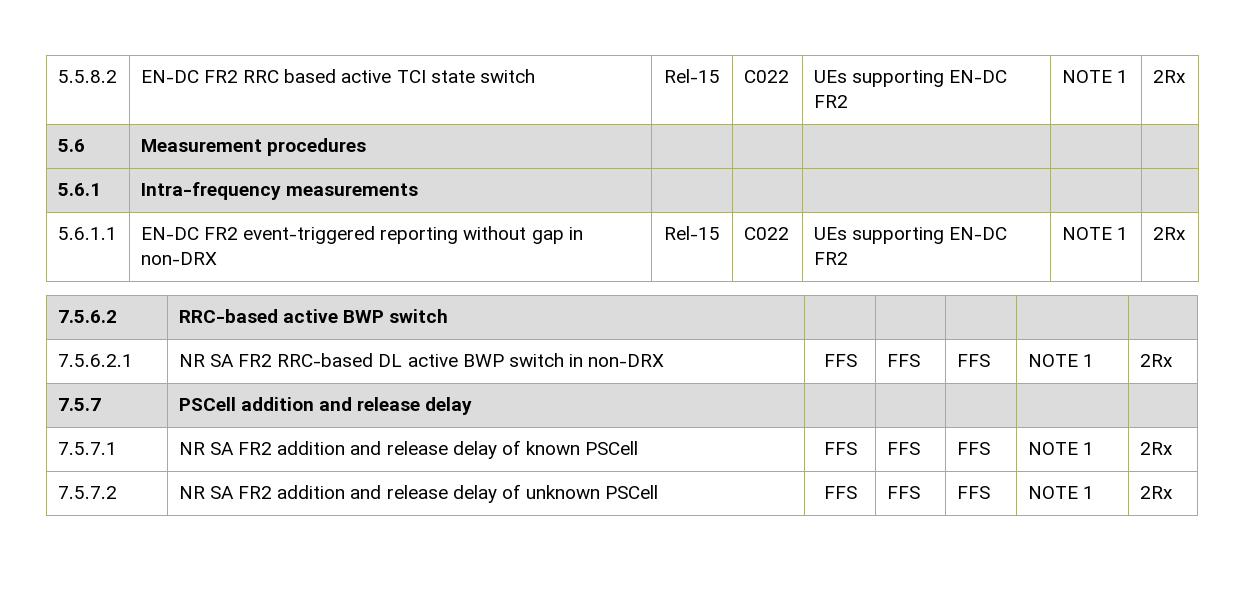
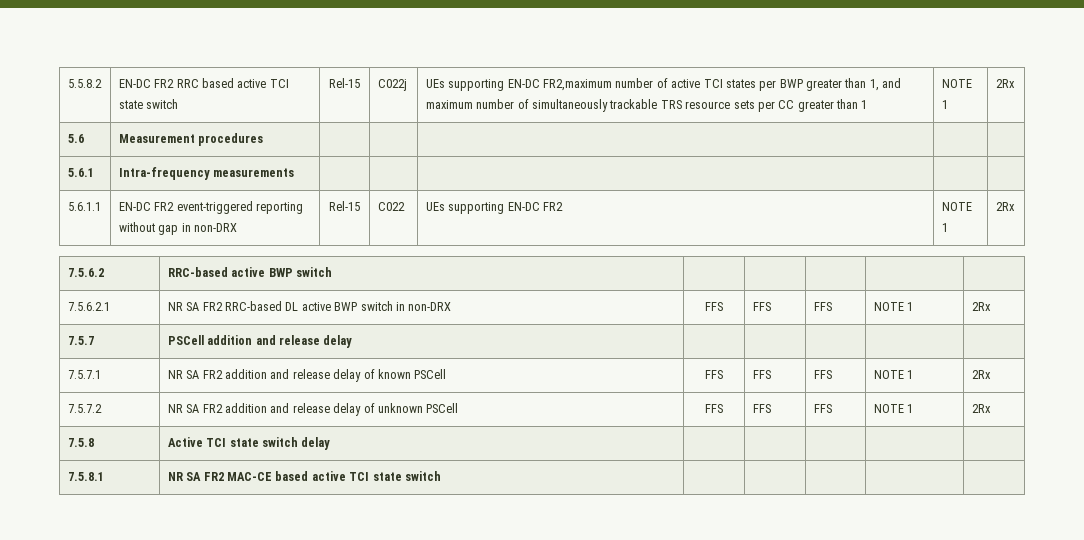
- EN-DC FR2 RRC based active TCI state switch | Rel-15 | C022 | UEs supporting EN-DC FR2
+ EN-DC FR2 RRC based active TCI state switch | Rel-15 | C022j | UEs supporting EN-DC FR2,maximum number of active TCI states per BWP greater than 1, and maximum number of simultaneously trackable TRS resource sets per CC greater than 1
+ 7.5.8 | Active TCI state switch delay | | | | |
+ 7.5.8.1 | NR SA FR2 MAC-CE based active TCI state switch | | | | |

